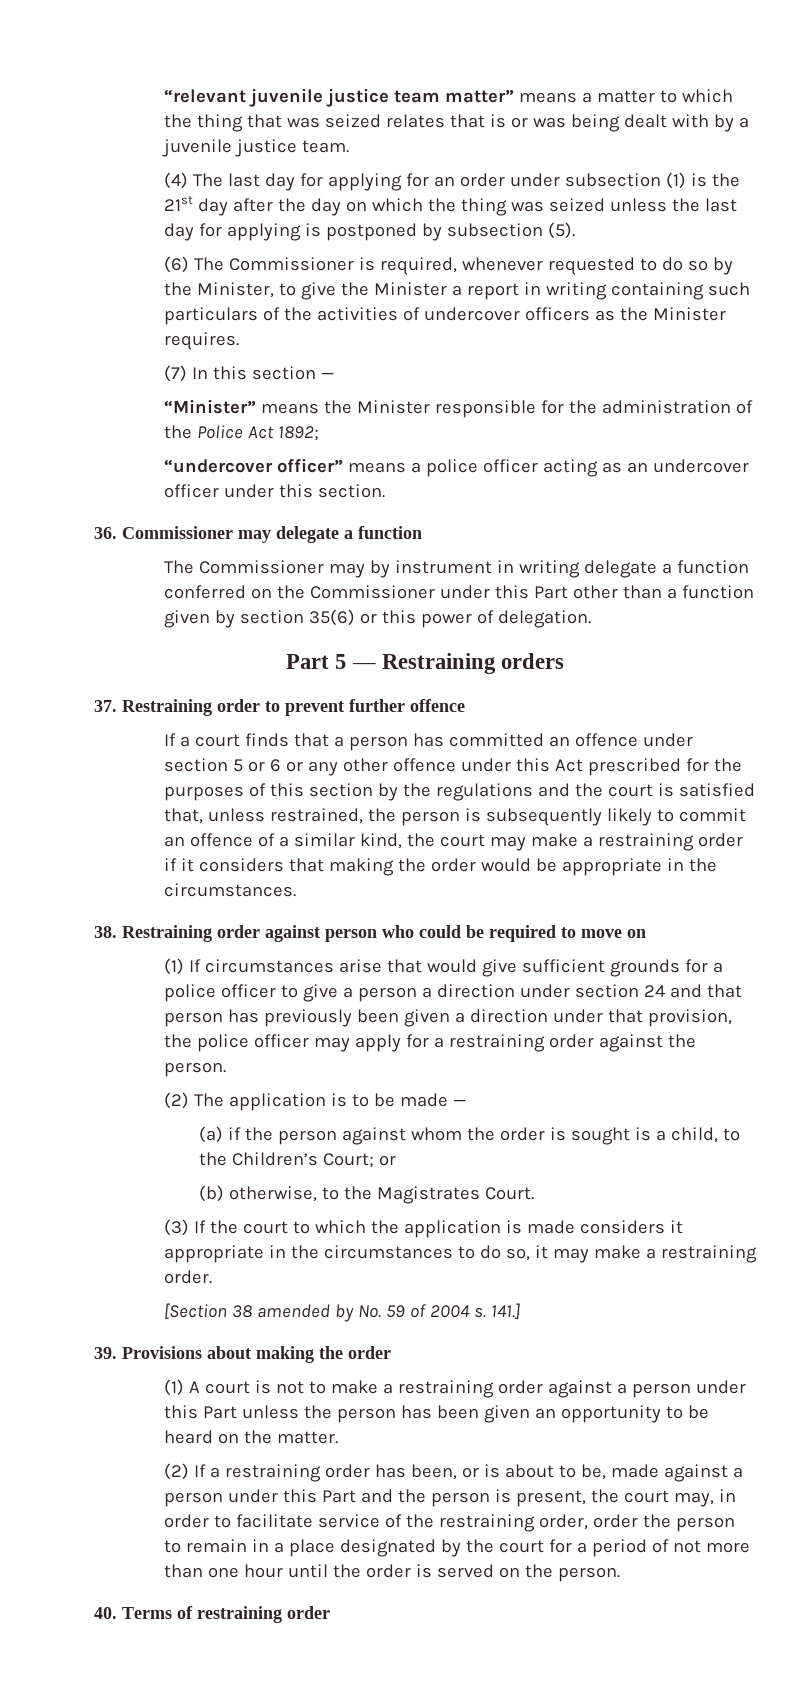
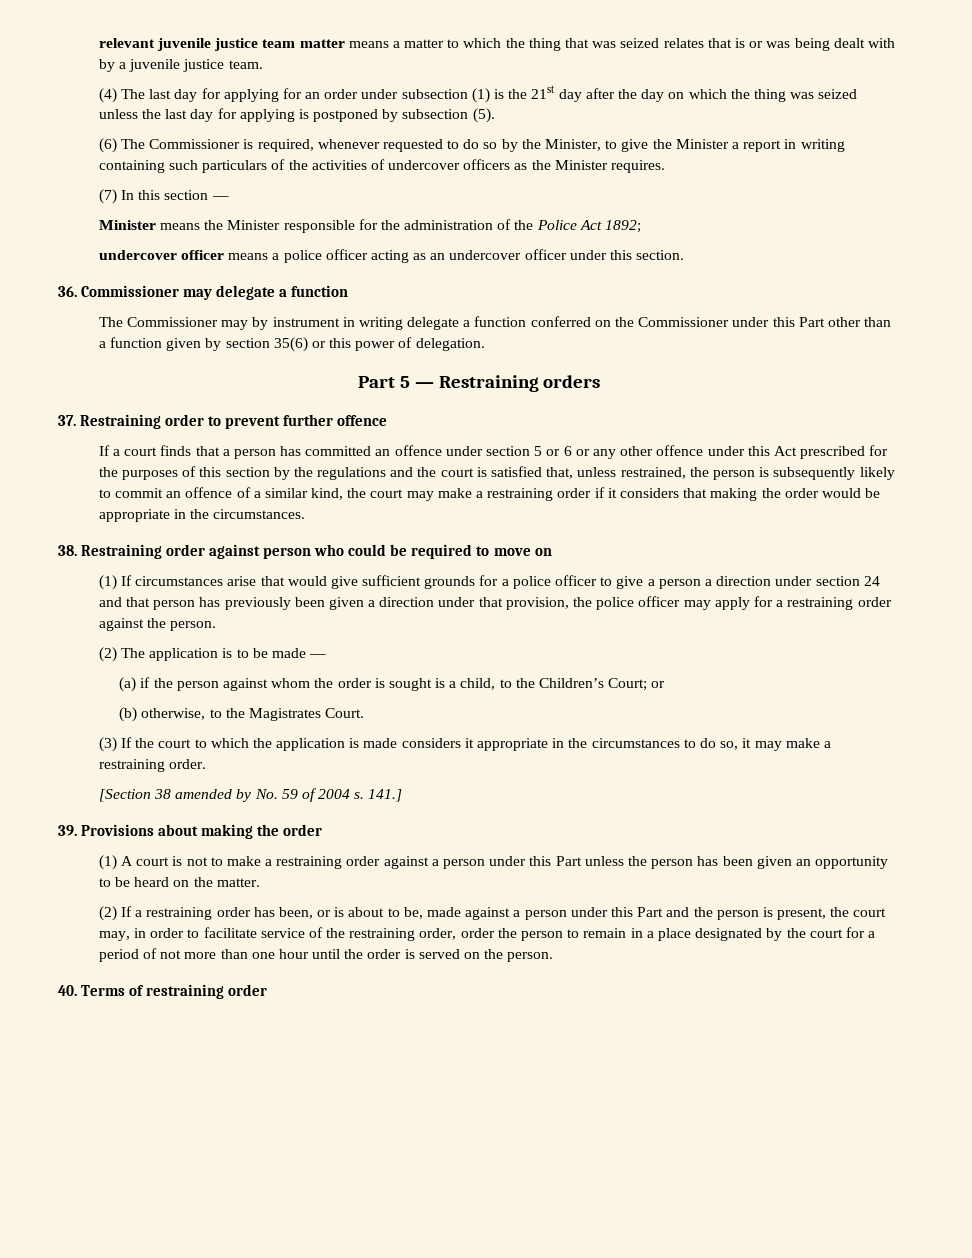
- “relevant juvenile justice team matter” means a matter to which the thing that was seized relates that is or was being dealt with by a juvenile justice team.
+ relevant juvenile justice team matter means a matter to which the thing that was seized relates that is or was being dealt with by a juvenile justice team.
- “Minister” means the Minister responsible for the administration of the Police Act 1892;
+ Minister means the Minister responsible for the administration of the Police Act 1892;
- “undercover officer” means a police officer acting as an undercover officer under this section.
+ undercover officer means a police officer acting as an undercover officer under this section.

